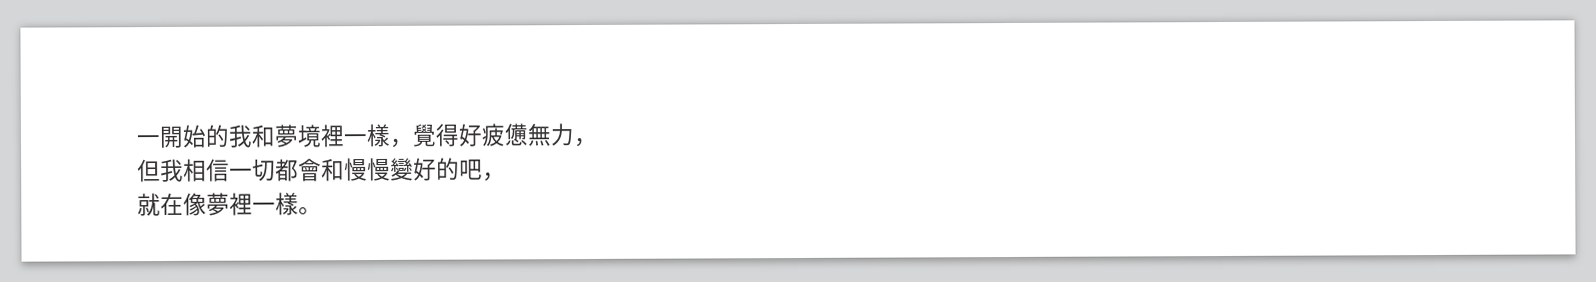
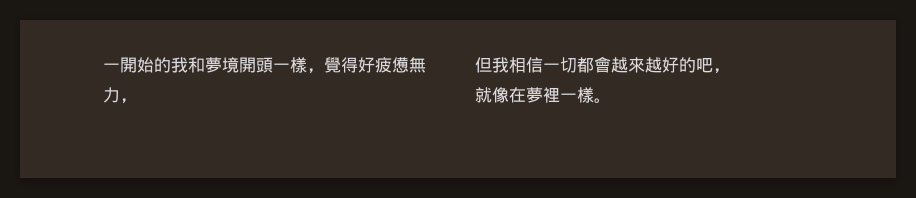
- 一開始的我和夢境裡一樣，覺得好疲憊無力，
+ 一開始的我和夢境開頭一樣，覺得好疲憊無力，
- 但我相信一切都會和慢慢變好的吧，
+ 但我相信一切都會越來越好的吧，
- 就在像夢裡一樣。
+ 就像在夢裡一樣。

